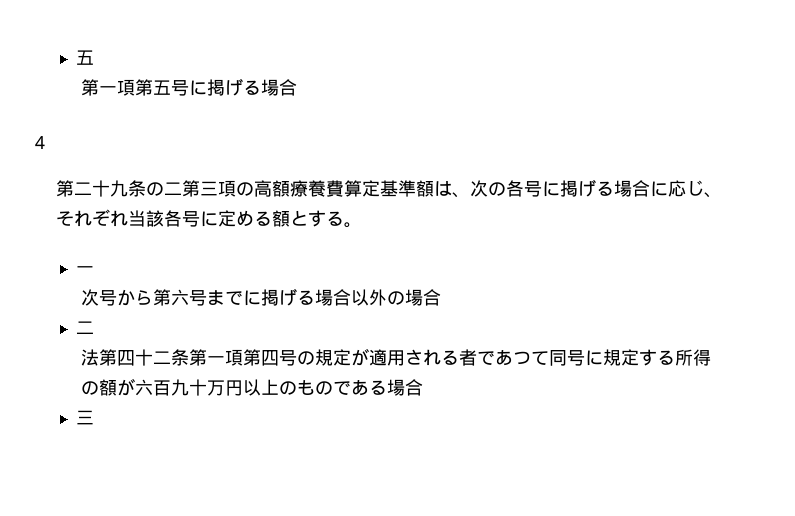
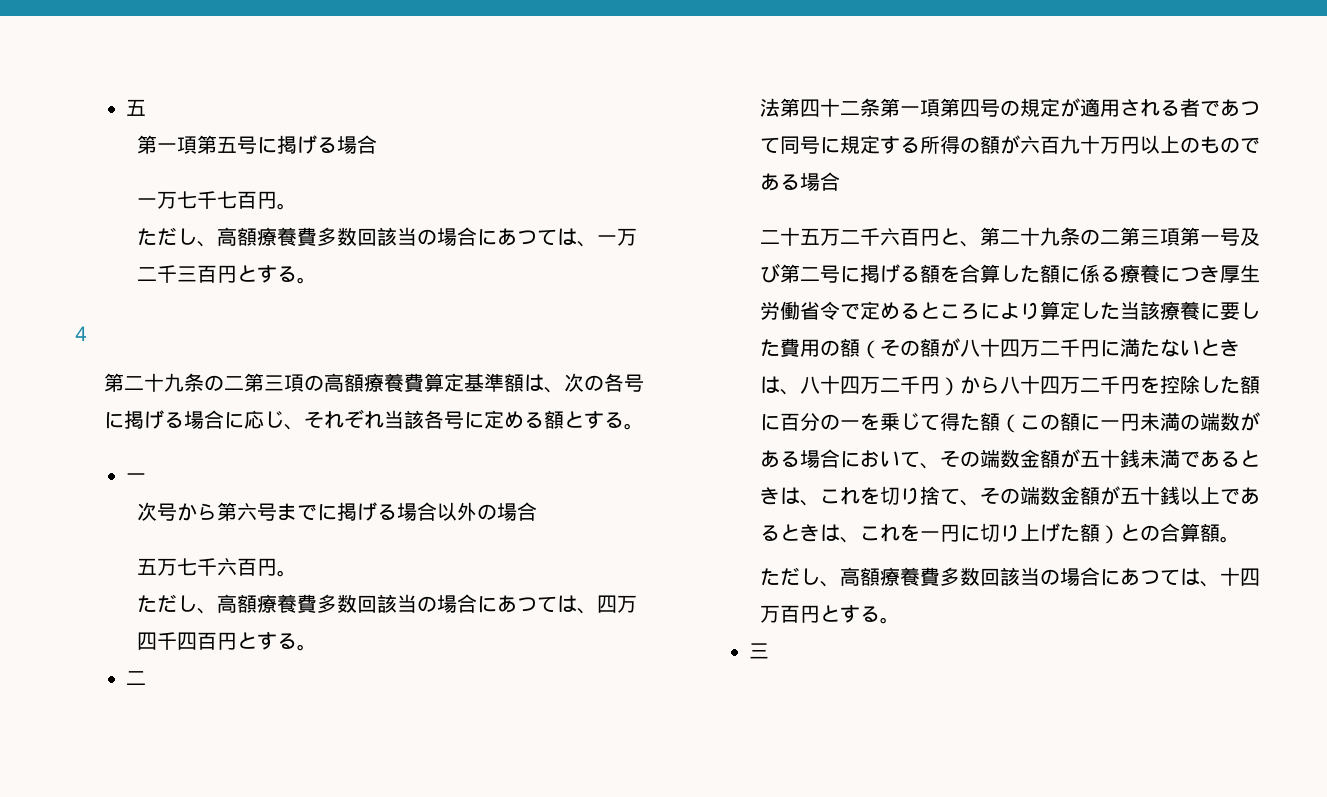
+ 一万七千七百円。
+ ただし、高額療養費多数回該当の場合にあつては、一万二千三百円とする。
+ 五万七千六百円。
+ ただし、高額療養費多数回該当の場合にあつては、四万四千四百円とする。
+ 二十五万二千六百円と、第二十九条の二第三項第一号及び第二号に掲げる額を合算した額に係る療養につき厚生労働省令で定めるところにより算定した当該療養に要した費用の額（その額が八十四万二千円に満たないときは、八十四万二千円）から八十四万二千円を控除した額に百分の一を乗じて得た額（この額に一円未満の端数がある場合において、その端数金額が五十銭未満であるときは、これを切り捨て、その端数金額が五十銭以上であるときは、これを一円に切り上げた額）との合算額。
+ ただし、高額療養費多数回該当の場合にあつては、十四万百円とする。

